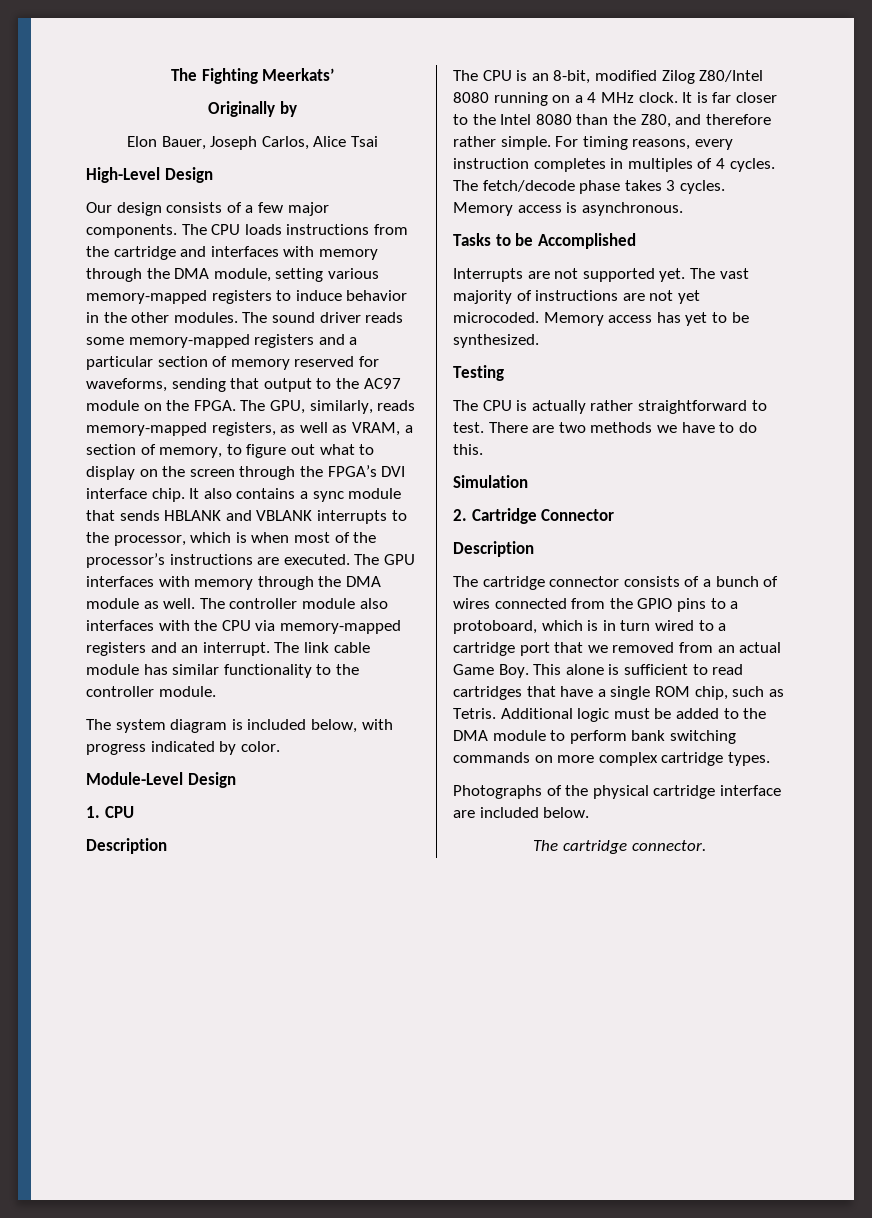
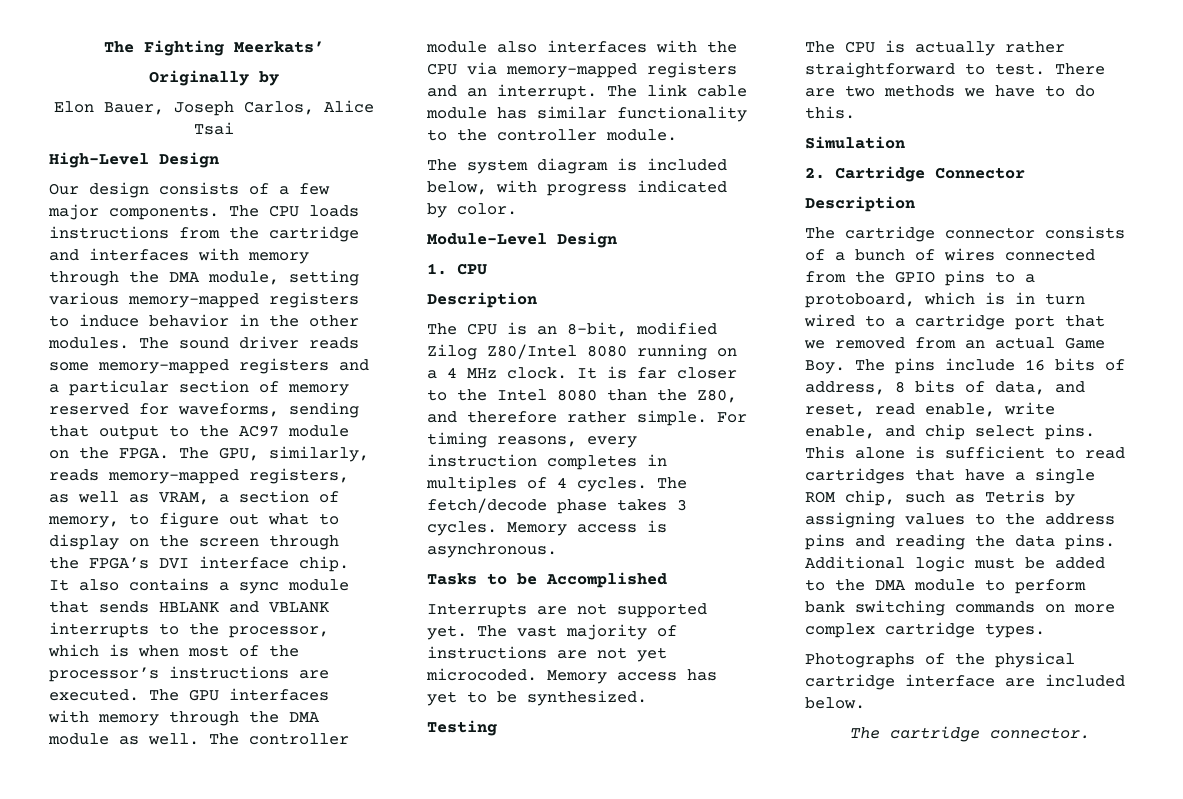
- The cartridge connector consists of a bunch of wires connected from the GPIO pins to a protoboard, which is in turn wired to a cartridge port that we removed from an actual Game Boy. This alone is sufficient to read cartridges that have a single ROM chip, such as Tetris.
+ The cartridge connector consists of a bunch of wires connected from the GPIO pins to a protoboard, which is in turn wired to a cartridge port that we removed from an actual Game Boy. The pins include 16 bits of address, 8 bits of data, and reset, read enable, write enable, and chip select pins. This alone is sufficient to read cartridges that have a single ROM chip, such as Tetris by assigning values to the address pins and reading the data pins.

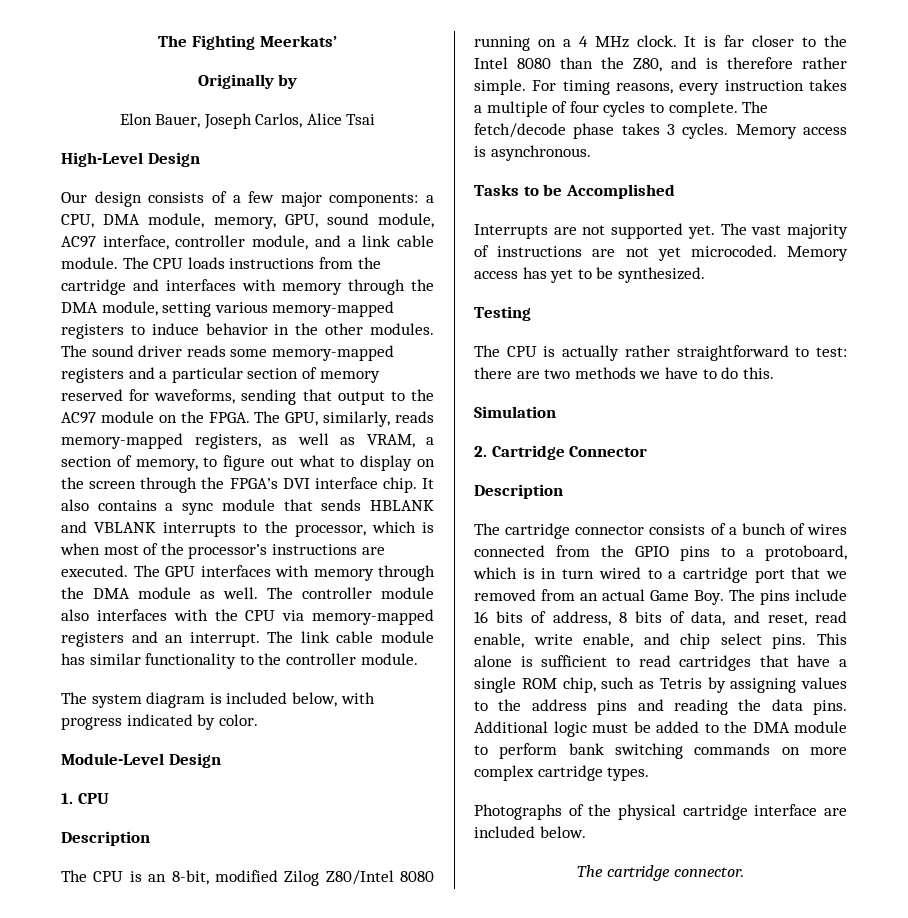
- Our design consists of a few major components.
+ Our design consists of a few major components: a CPU, DMA module, memory, GPU, sound module, AC97 interface, controller module, and a link cable module.
- It is far closer to the Intel 8080 than the Z80, and therefore rather simple.
+ It is far closer to the Intel 8080 than the Z80, and is therefore rather simple.
- For timing reasons, every instruction completes in multiples of 4 cycles.
+ For timing reasons, every instruction takes a multiple of four cycles to complete.
- The CPU is actually rather straightforward to test. There are two methods we have to do this.
+ The CPU is actually rather straightforward to test: there are two methods we have to do this.

